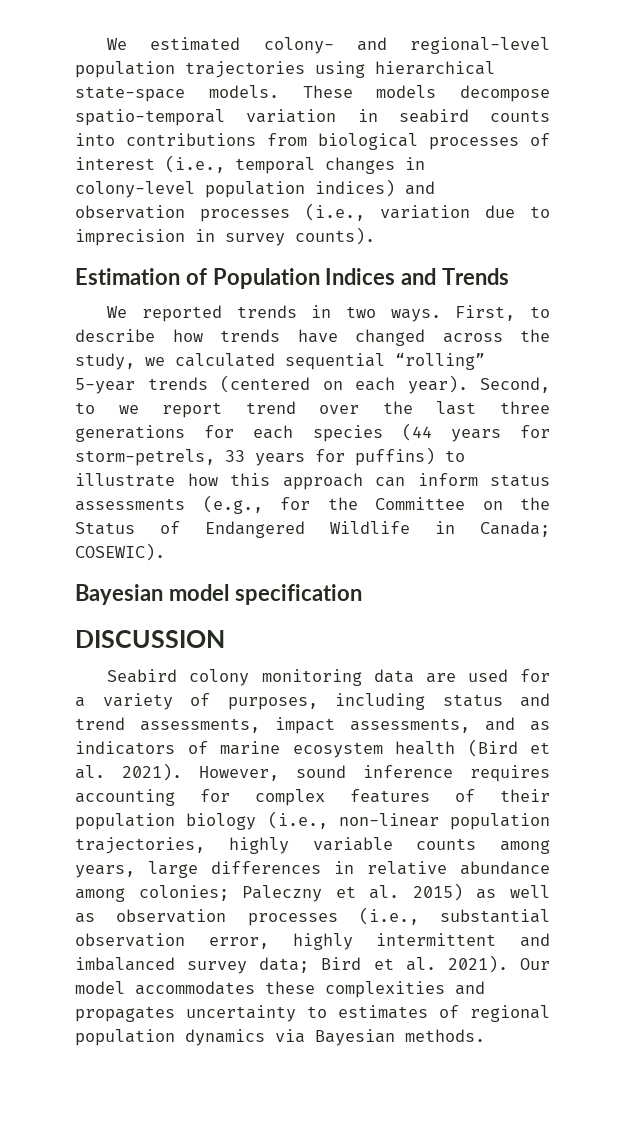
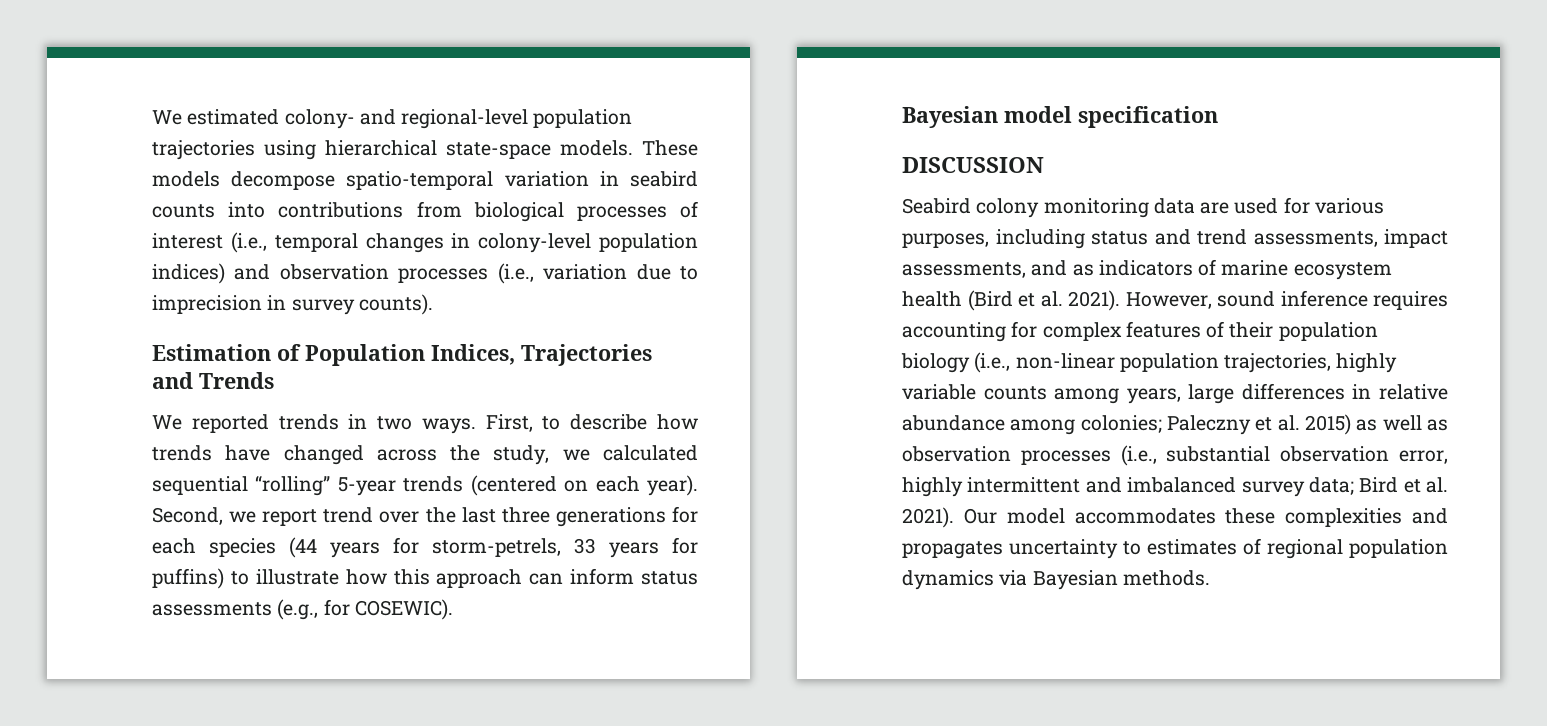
- Estimation of Population Indices and Trends
+ Estimation of Population Indices, Trajectories and Trends
- Second, to we report trend over the last three generations for each species (44 years for storm-petrels, 33 years for puffins) to illustrate how this approach can inform status assessments (e.g., for the Committee on the Status of Endangered Wildlife in Canada; COSEWIC).
+ Second, we report trend over the last three generations for each species (44 years for storm-petrels, 33 years for puffins) to illustrate how this approach can inform status assessments (e.g., for COSEWIC).
- Seabird colony monitoring data are used for a variety of purposes, including status and trend assessments, impact assessments, and as indicators of marine ecosystem health (Bird et al. 2021).
+ Seabird colony monitoring data are used for various purposes, including status and trend assessments, impact assessments, and as indicators of marine ecosystem health (Bird et al. 2021).

